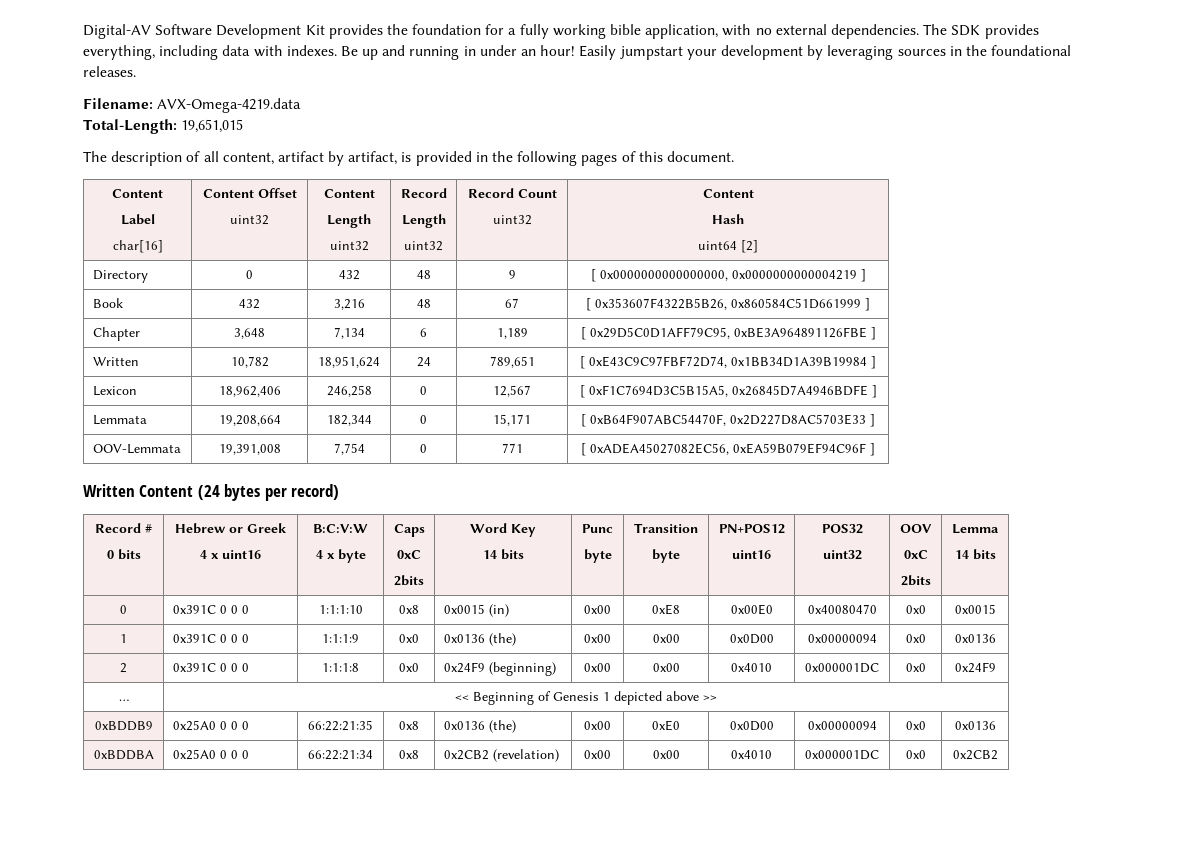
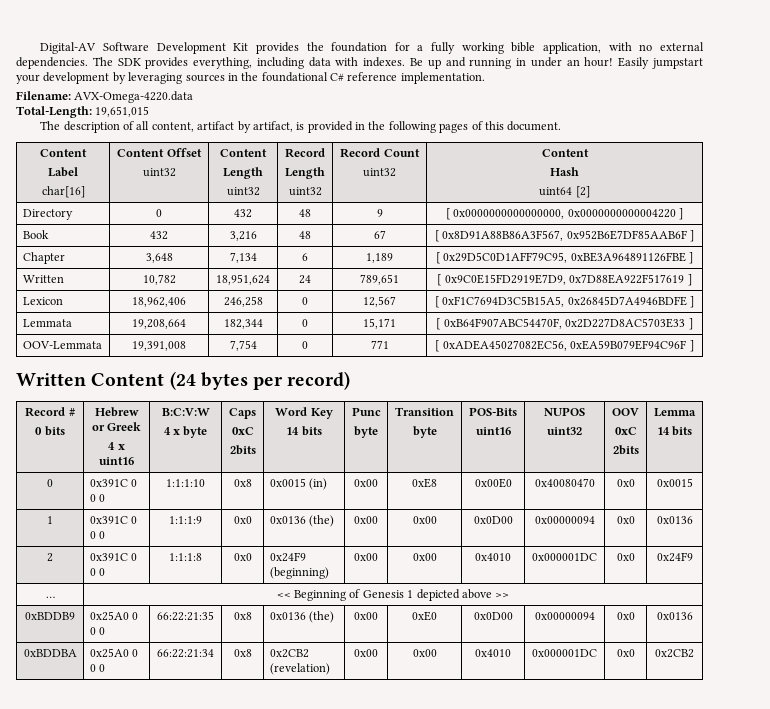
- Easily jumpstart your development by leveraging sources in the foundational releases.
+ Easily jumpstart your development by leveraging sources in the foundational C# reference implementation.
- Filename: AVX-Omega-4219.data
+ Filename: AVX-Omega-4220.data
- Directory | 0 | 432 | 48 | 9 | [ 0x0000000000000000, 0x0000000000004219 ]
+ Directory | 0 | 432 | 48 | 9 | [ 0x0000000000000000, 0x0000000000004220 ]
- Book | 432 | 3,216 | 48 | 67 | [ 0x353607F4322B5B26, 0x860584C51D661999 ]
+ Book | 432 | 3,216 | 48 | 67 | [ 0x8D91A88B86A3F567, 0x952B6E7DF85AAB6F ]
- Written | 10,782 | 18,951,624 | 24 | 789,651 | [ 0xE43C9C97FBF72D74, 0x1BB34D1A39B19984 ]
+ Written | 10,782 | 18,951,624 | 24 | 789,651 | [ 0x9C0E15FD2919E7D9, 0x7D88EA922F517619 ]
  Record #
  0 bits | Hebrew or Greek
  4 x uint16 | B:C:V:W
  4 x byte | Caps
  0xC
  2bits | Word Key
  14 bits | Punc
  byte | Transition
- byte | PN+POS12
- uint16 | POS32
+ byte | POS-Bits
+ uint16 | NUPOS

